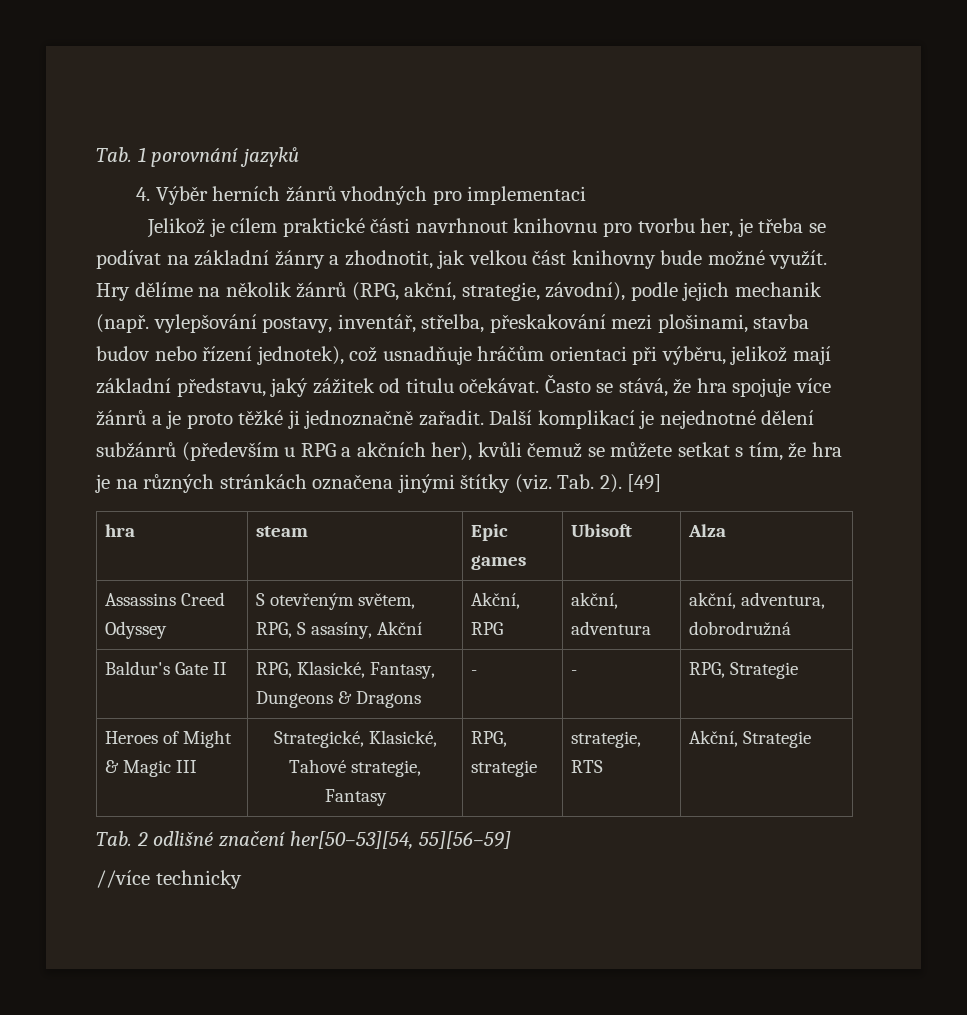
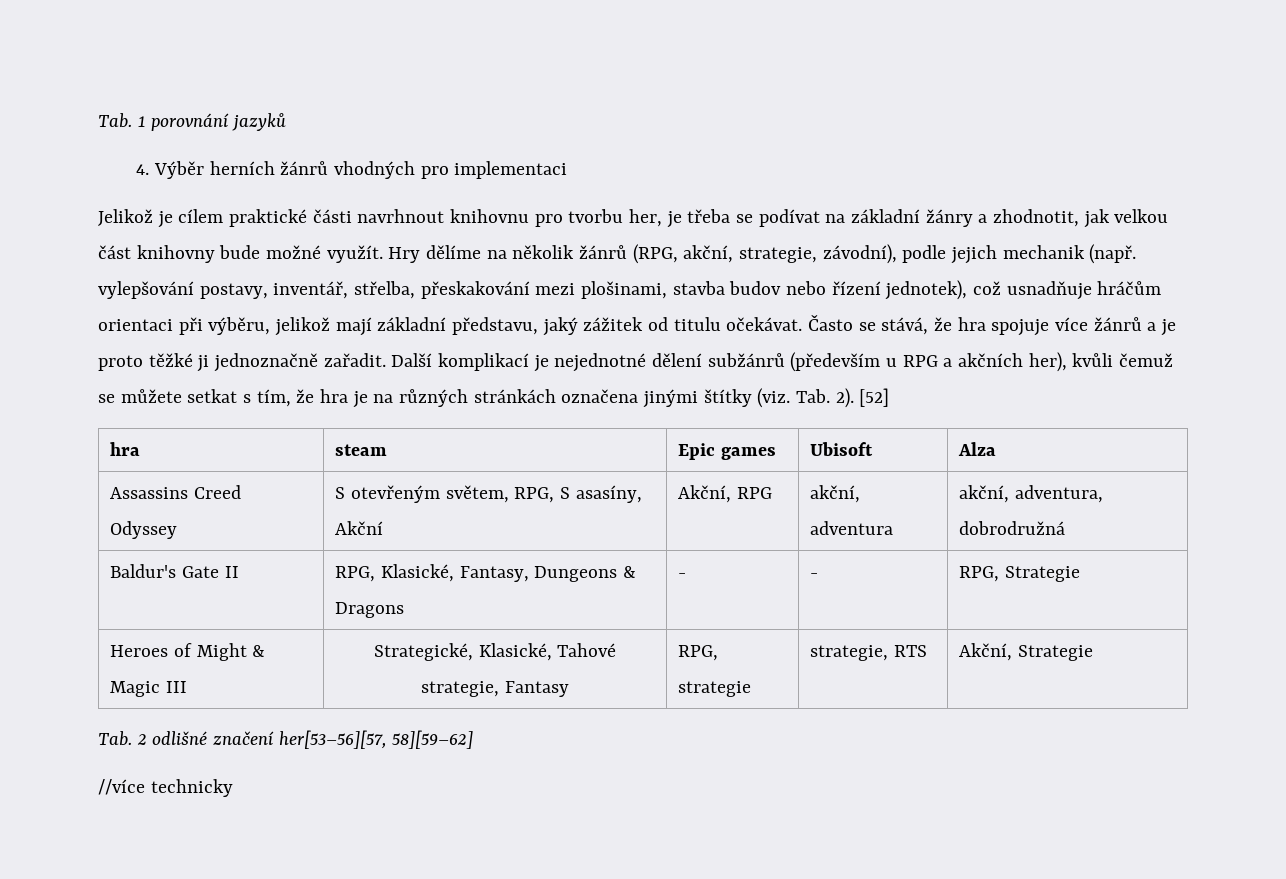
- [49]
+ [52]
- Tab. 2 odlišné značení her[50–53][54, 55][56–59]
+ Tab. 2 odlišné značení her[53–56][57, 58][59–62]

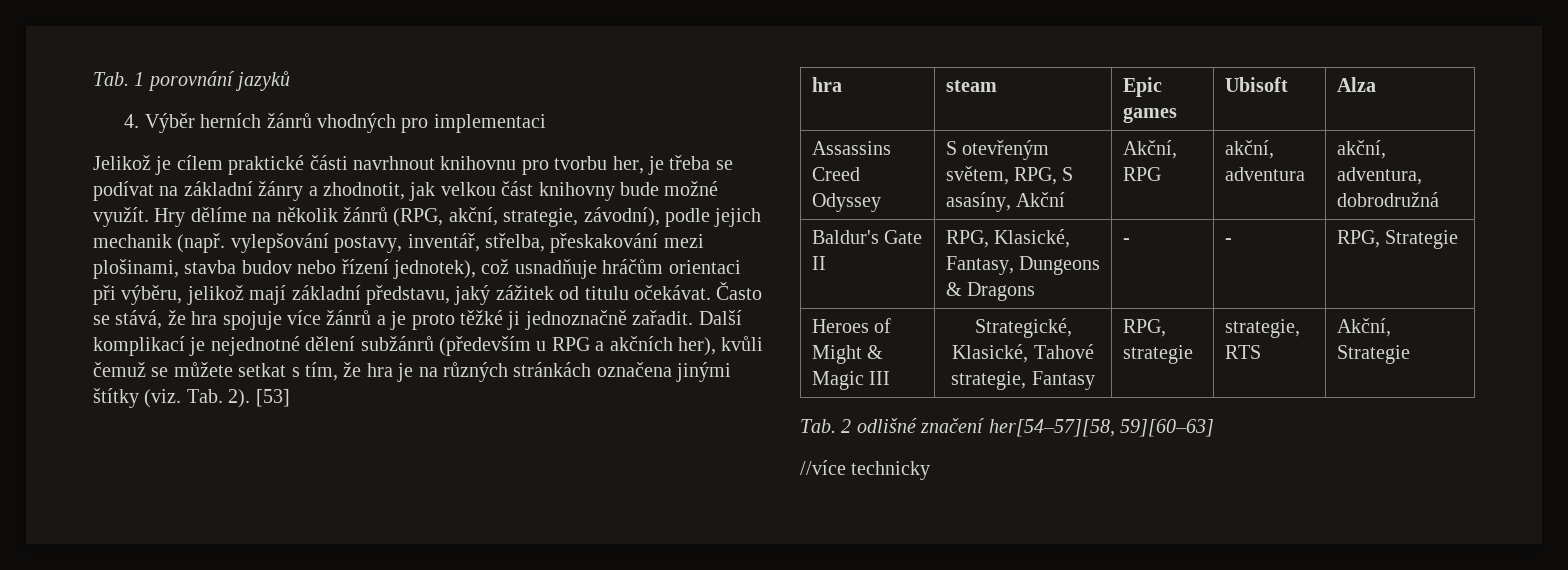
- [52]
+ [53]
- Tab. 2 odlišné značení her[53–56][57, 58][59–62]
+ Tab. 2 odlišné značení her[54–57][58, 59][60–63]

